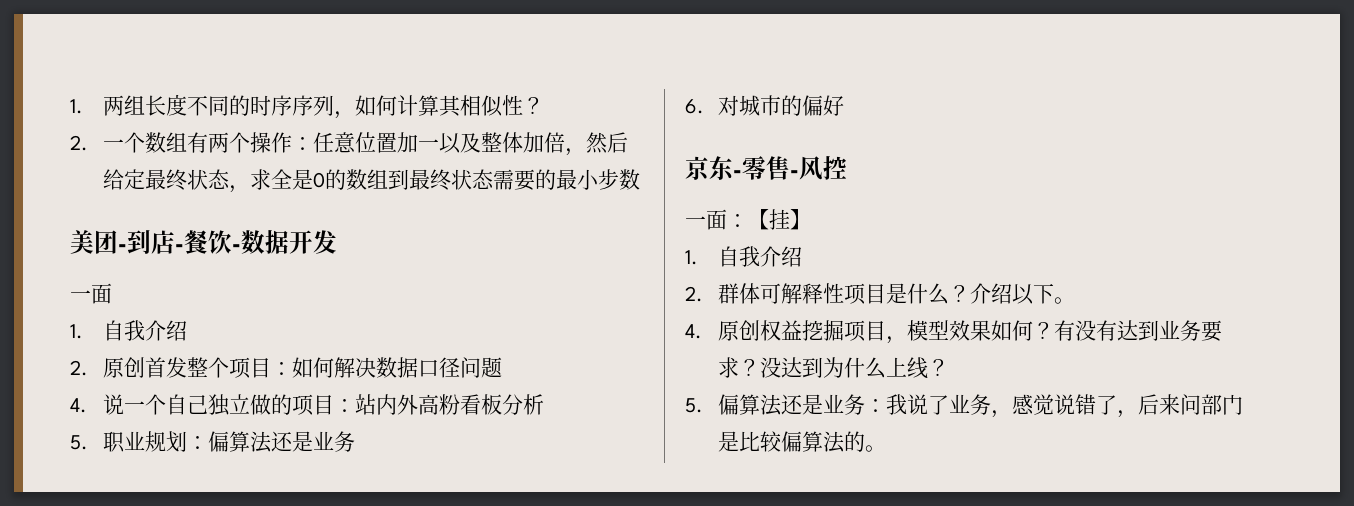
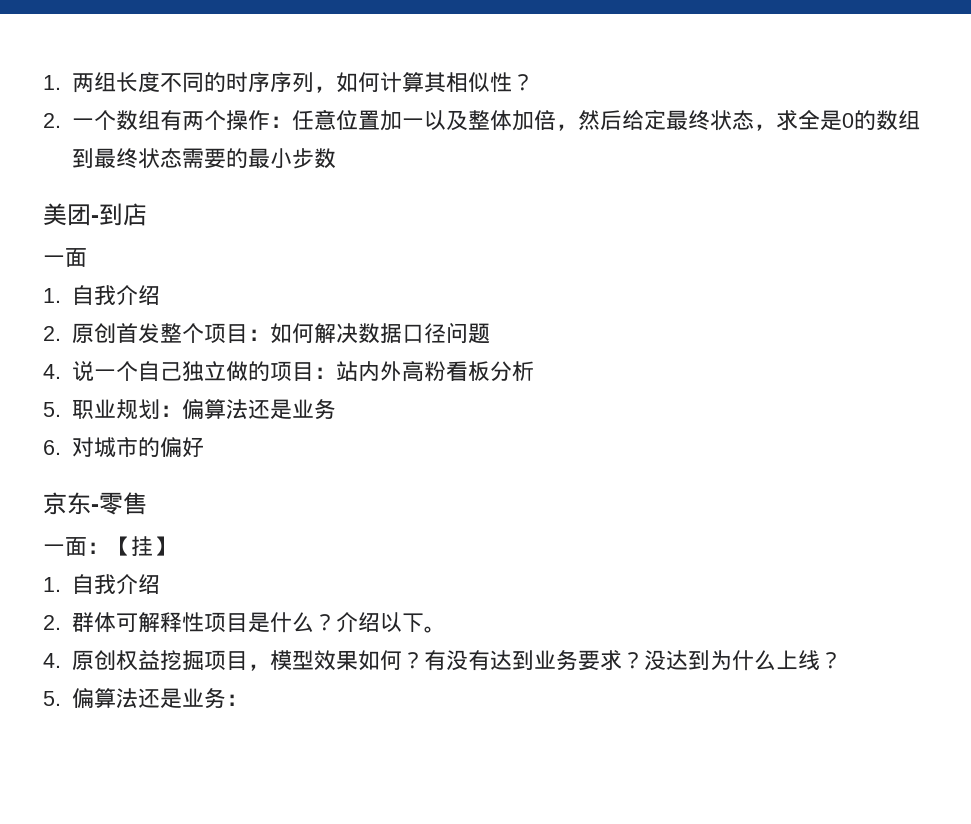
- 美团-到店-餐饮-数据开发
+ 美团-到店
- 京东-零售-风控
+ 京东-零售
- 5.偏算法还是业务：我说了业务，感觉说错了，后来问部门是比较偏算法的。
+ 5.偏算法还是业务：

